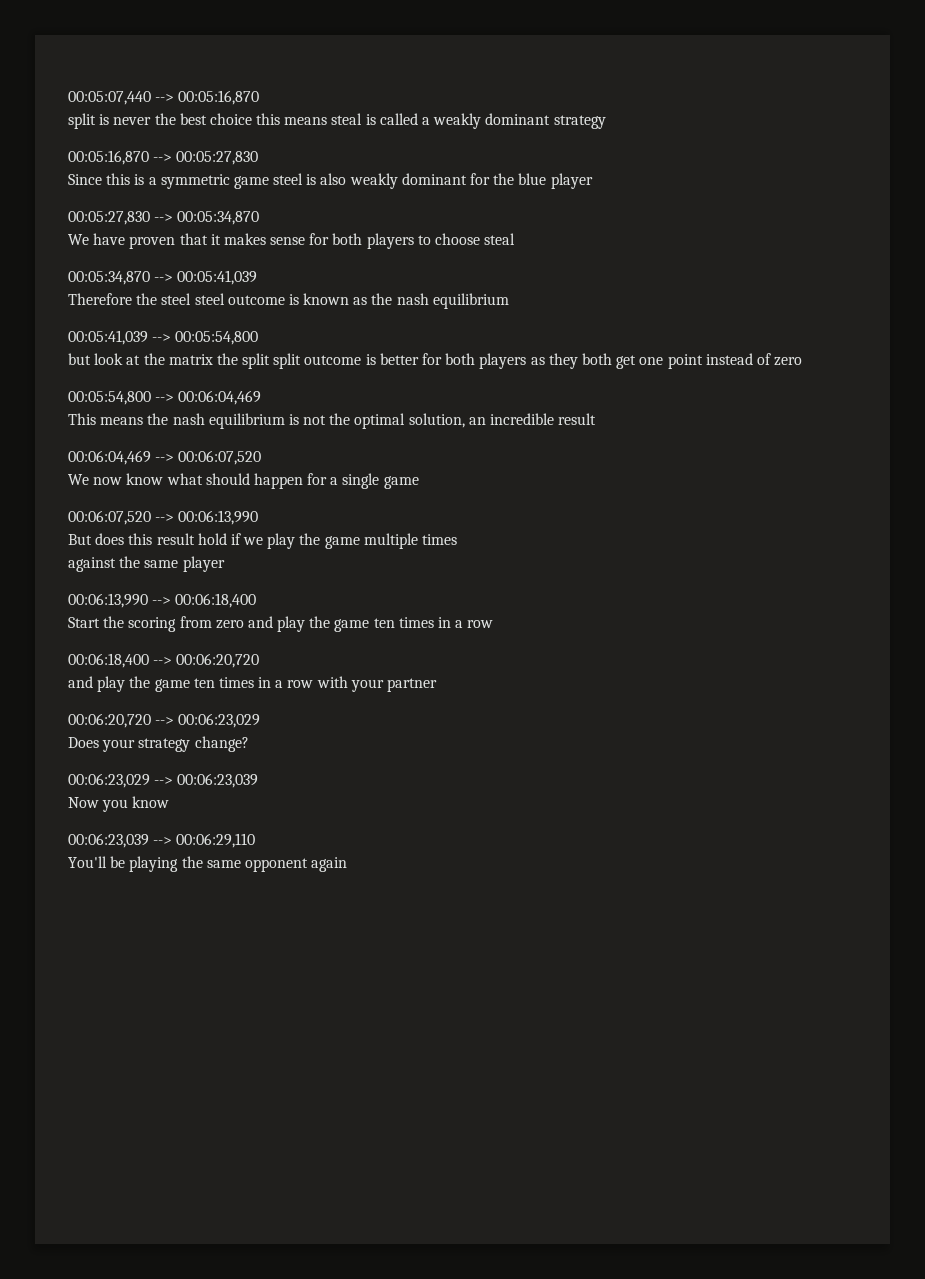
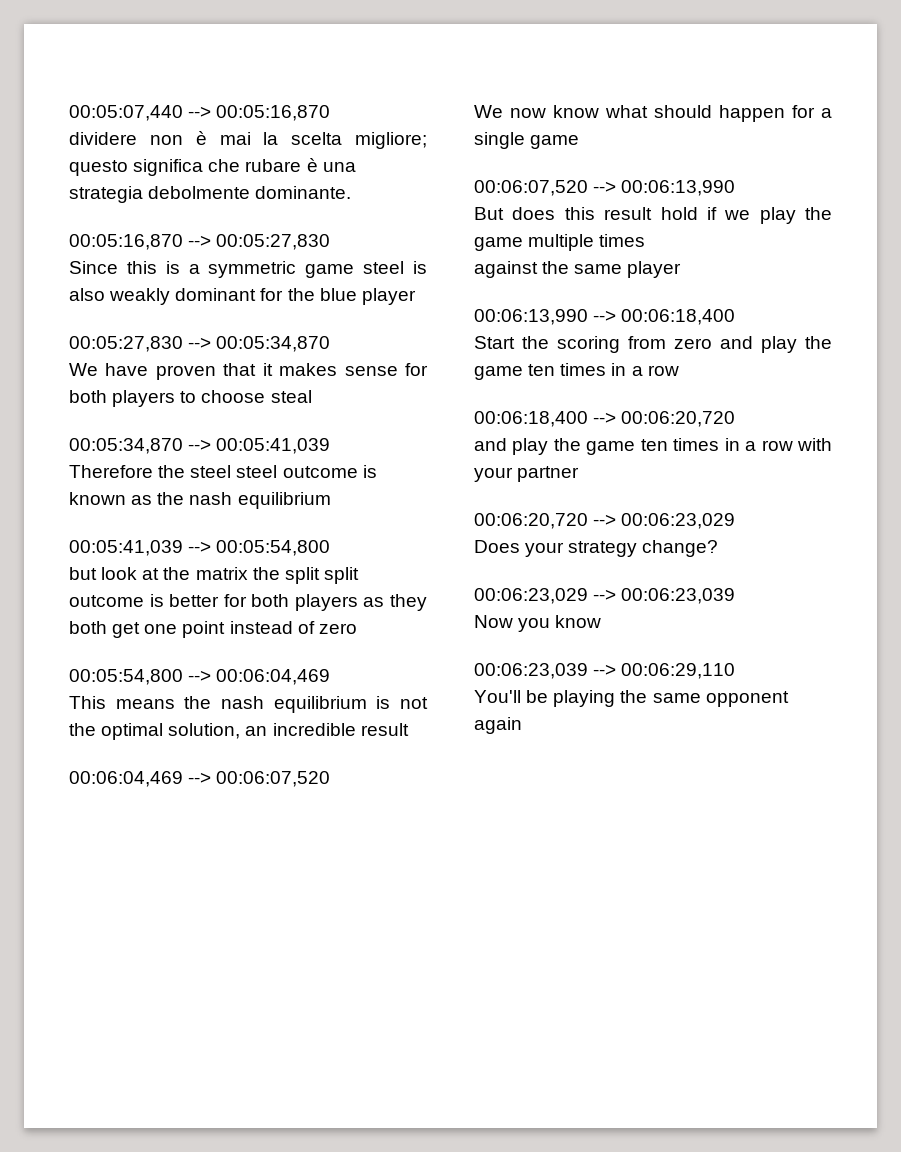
- split is never the best choice this means steal is called a weakly dominant strategy
+ dividere non è mai la scelta migliore; questo significa che rubare è una strategia debolmente dominante.

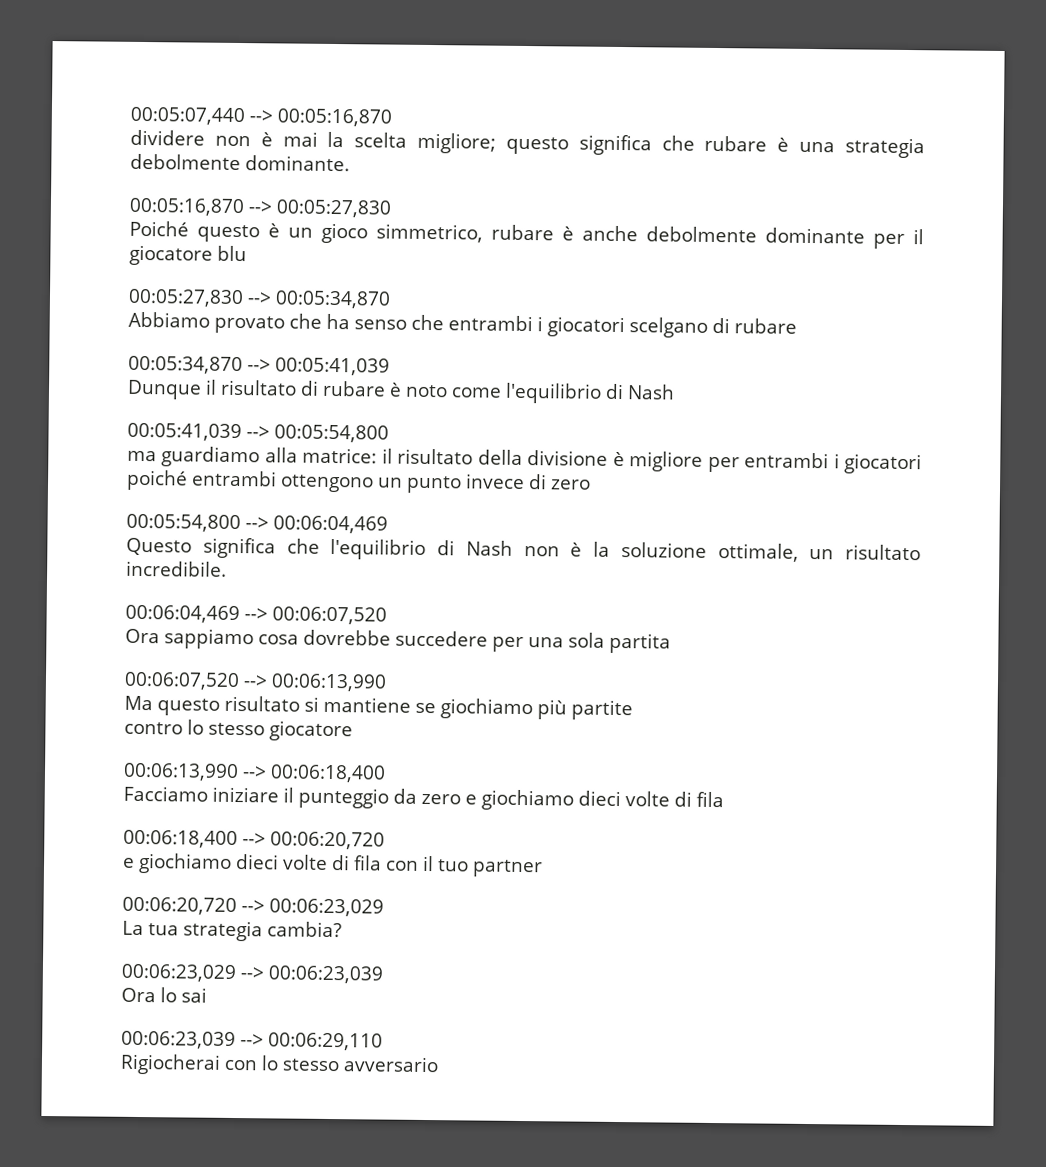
- Since this is a symmetric game steel is also weakly dominant for the blue player
+ Poiché questo è un gioco simmetrico, rubare è anche debolmente dominante per il giocatore blu
  00:05:27,830 --> 00:05:34,870
- We have proven that it makes sense for both players to choose steal
+ Abbiamo provato che ha senso che entrambi i giocatori scelgano di rubare
  00:05:34,870 --> 00:05:41,039
- Therefore the steel steel outcome is known as the nash equilibrium
+ Dunque il risultato di rubare è noto come l'equilibrio di Nash
  00:05:41,039 --> 00:05:54,800
- but look at the matrix the split split outcome is better for both players as they both get one point instead of zero
+ ma guardiamo alla matrice: il risultato della divisione è migliore per entrambi i giocatori poiché entrambi ottengono un punto invece di zero
  00:05:54,800 --> 00:06:04,469
- This means the nash equilibrium is not the optimal solution, an incredible result
+ Questo significa che l'equilibrio di Nash non è la soluzione ottimale, un risultato incredibile.
  00:06:04,469 --> 00:06:07,520
- We now know what should happen for a single game
+ Ora sappiamo cosa dovrebbe succedere per una sola partita
  00:06:07,520 --> 00:06:13,990
- But does this result hold if we play the game multiple times
- against the same player
+ Ma questo risultato si mantiene se giochiamo più partite
+ contro lo stesso giocatore
  00:06:13,990 --> 00:06:18,400
- Start the scoring from zero and play the game ten times in a row
+ Facciamo iniziare il punteggio da zero e giochiamo dieci volte di fila
  00:06:18,400 --> 00:06:20,720
- and play the game ten times in a row with your partner
+ e giochiamo dieci volte di fila con il tuo partner
- Does your strategy change?
+ La tua strategia cambia?
- Now you know
+ Ora lo sai
- You'll be playing the same opponent again
+ Rigiocherai con lo stesso avversario

